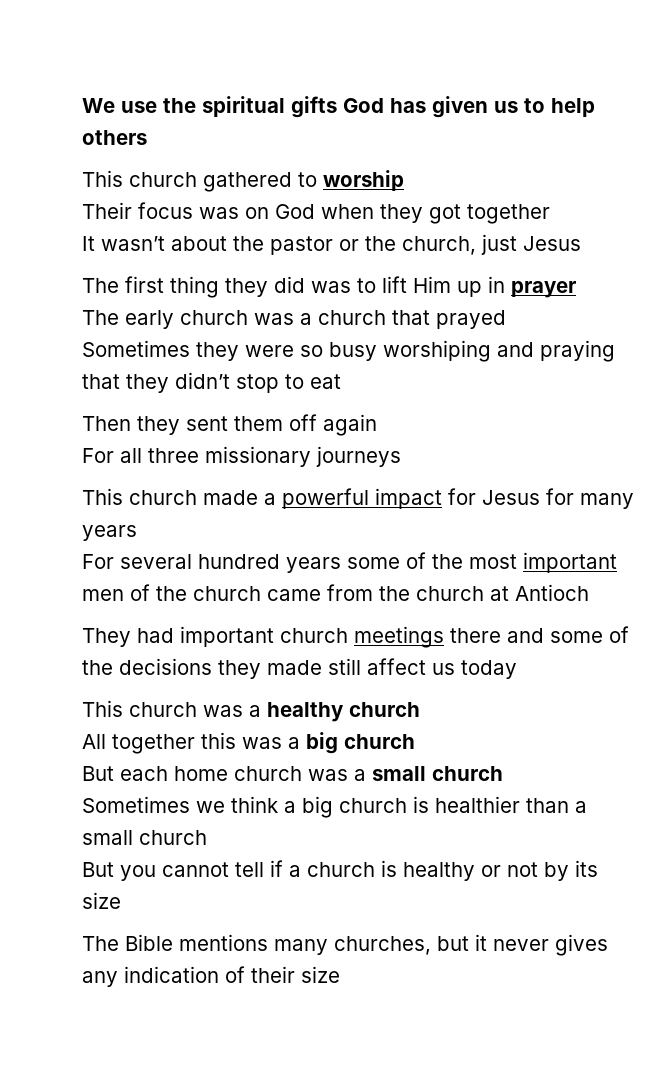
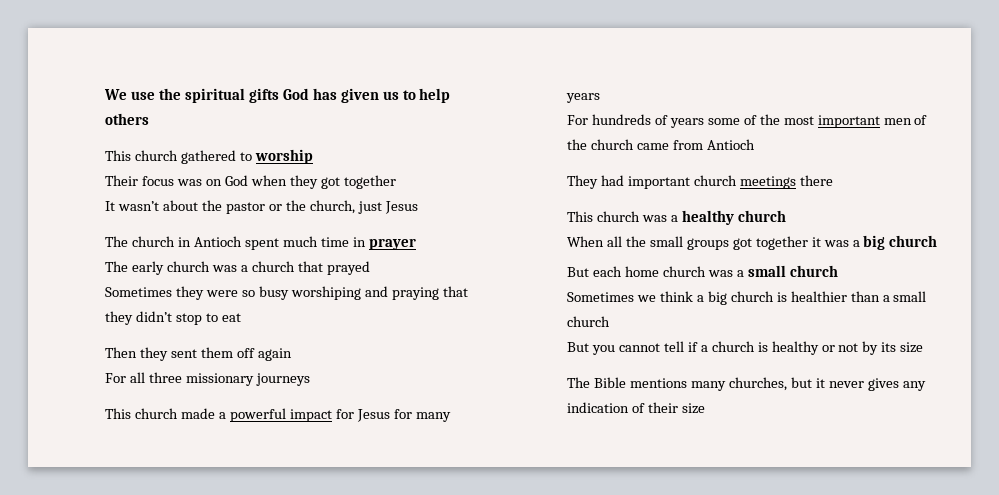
- The first thing they did was to lift Him up in prayer
+ The church in Antioch spent much time in prayer
- For several hundred years some of the most important men of the church came from the church at Antioch
+ For hundreds of years some of the most important men of the church came from Antioch
- They had important church meetings there and some of the decisions they made still affect us today
+ They had important church meetings there
- All together this was a big church
+ When all the small groups got together it was a big church

